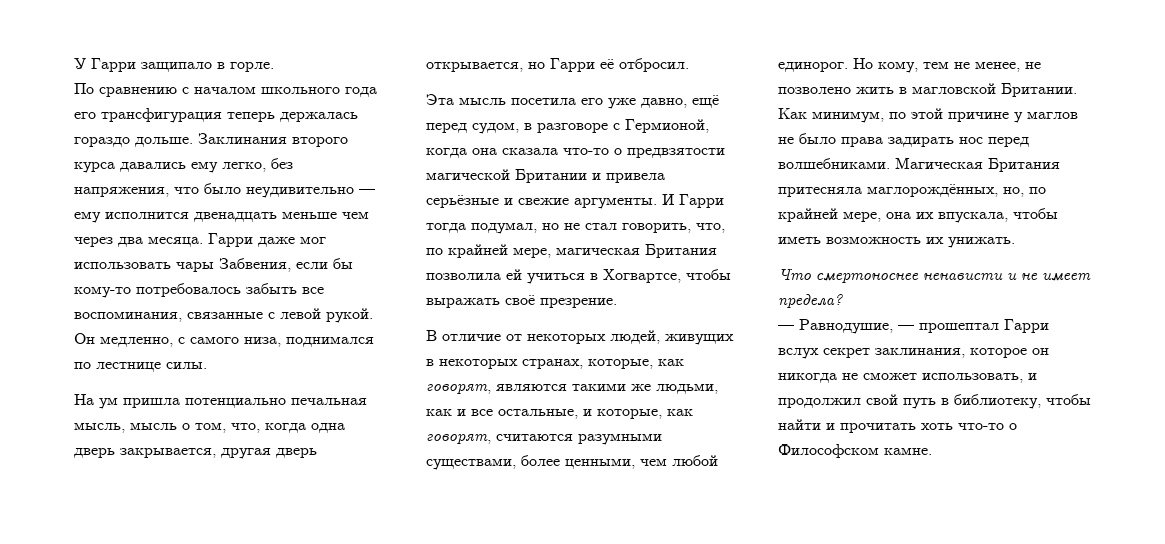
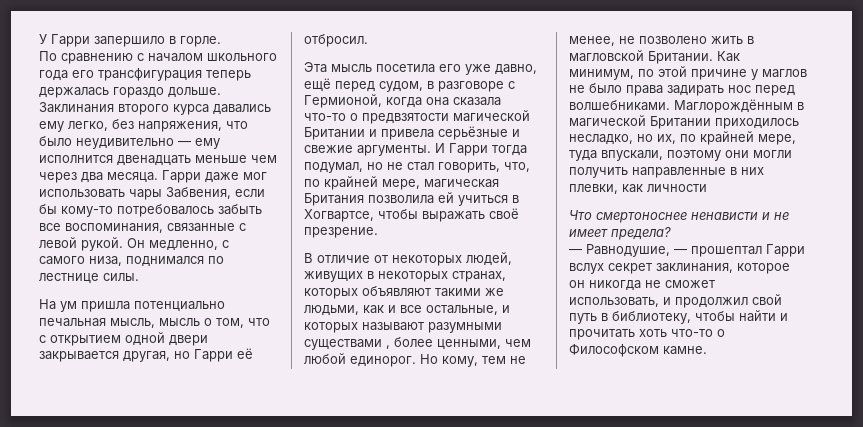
- У Гарри защипало в горле.
+ У Гарри запершило в горле.
- На ум пришла потенциально печальная мысль, мысль о том, что, когда одна дверь закрывается, другая дверь открывается, но Гарри её отбросил.
+ На ум пришла потенциально печальная мысль, мысль о том, что с открытием одной двери закрывается другая, но Гарри её отбросил.
- В отличие от некоторых людей, живущих в некоторых странах, которые, как говорят, являются такими же людьми, как и все остальные, и которые, как говорят, считаются разумными существами, более ценными, чем любой единорог.
+ В отличие от некоторых людей, живущих в некоторых странах, которых объявляют такими же людьми, как и все остальные, и которых называют разумными существами , более ценными, чем любой единорог.
- Магическая Британия притесняла маглорождённых, но, по крайней мере, она их впускала, чтобы иметь возможность их унижать.
+ Маглорождённым в магической Британии приходилось несладко, но их, по крайней мере, туда впускали, поэтому они могли получить направленные в них плевки, как личности

